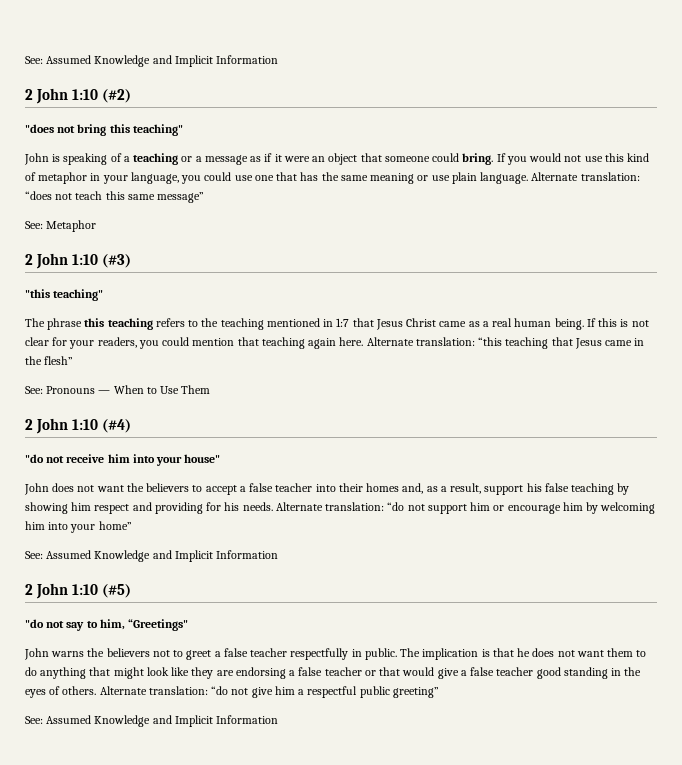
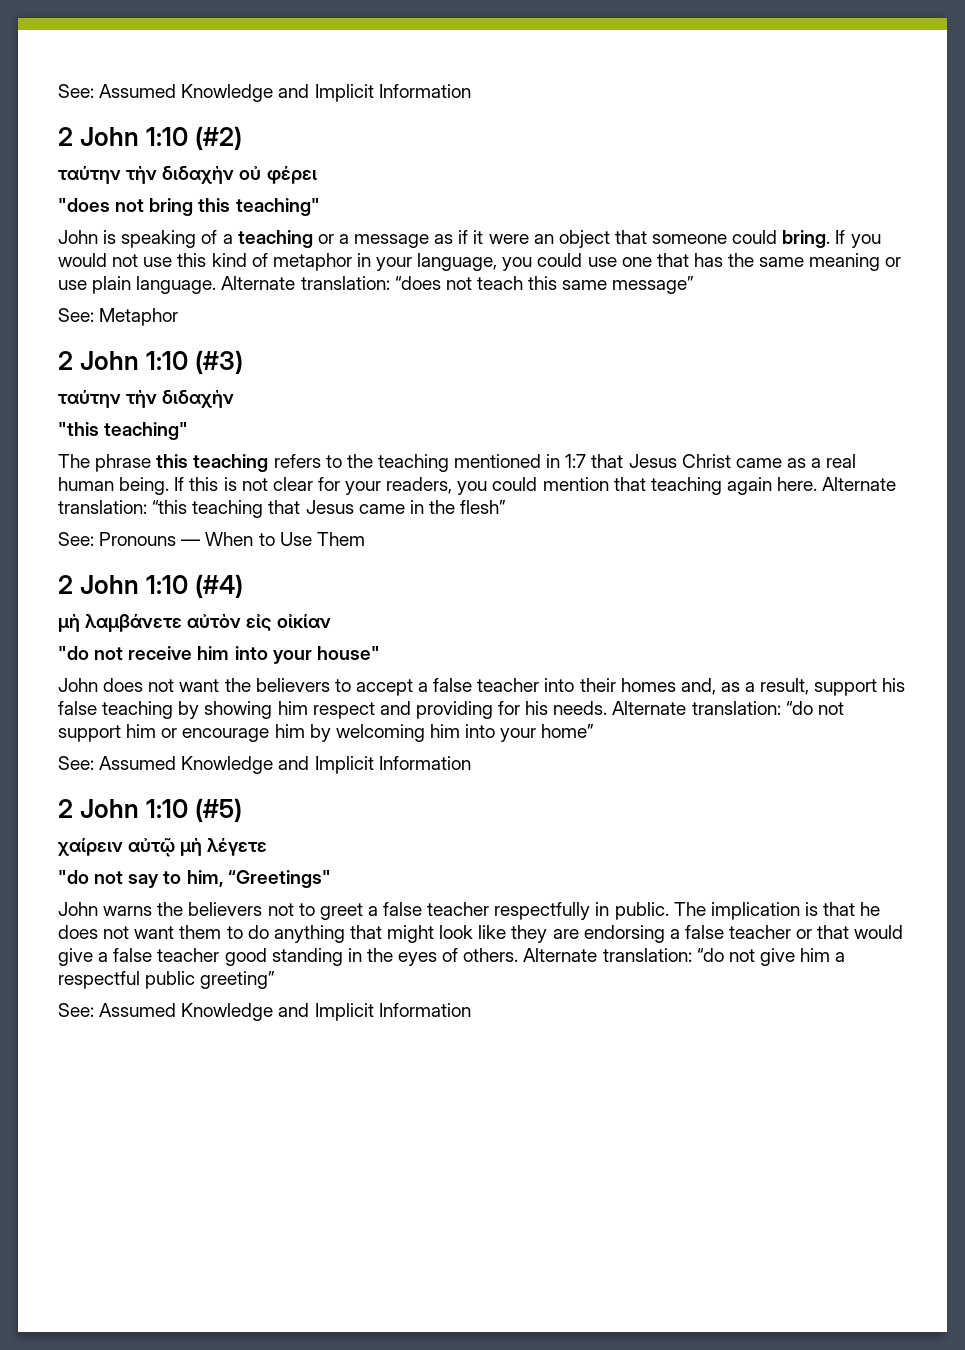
+ ταύτην τὴν διδαχὴν οὐ φέρει
  2 John 1:10 (#3)
+ ταύτην τὴν διδαχὴν
+ μὴ λαμβάνετε αὐτὸν εἰς οἰκίαν
+ χαίρειν αὐτῷ μὴ λέγετε

